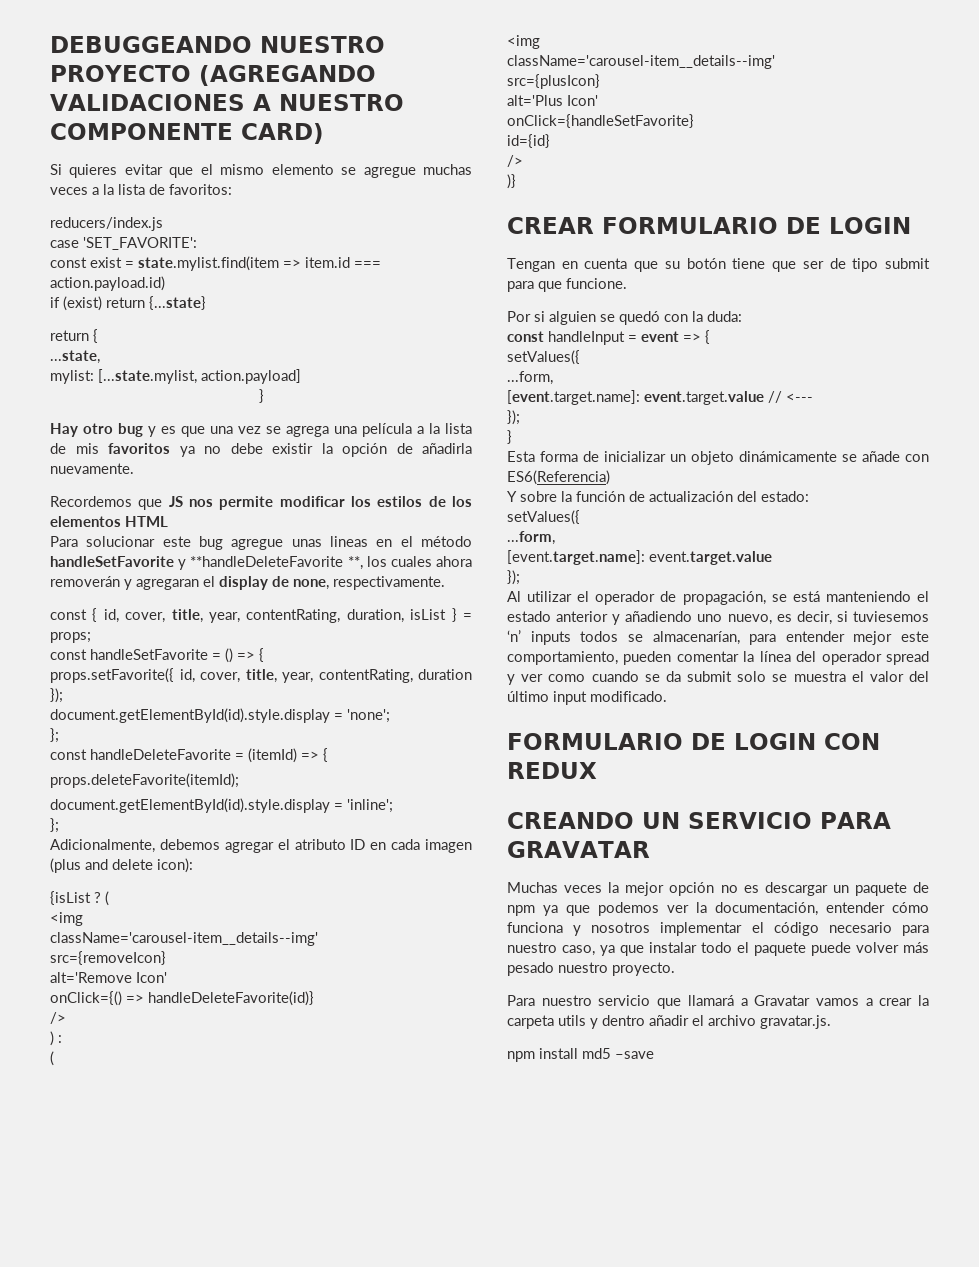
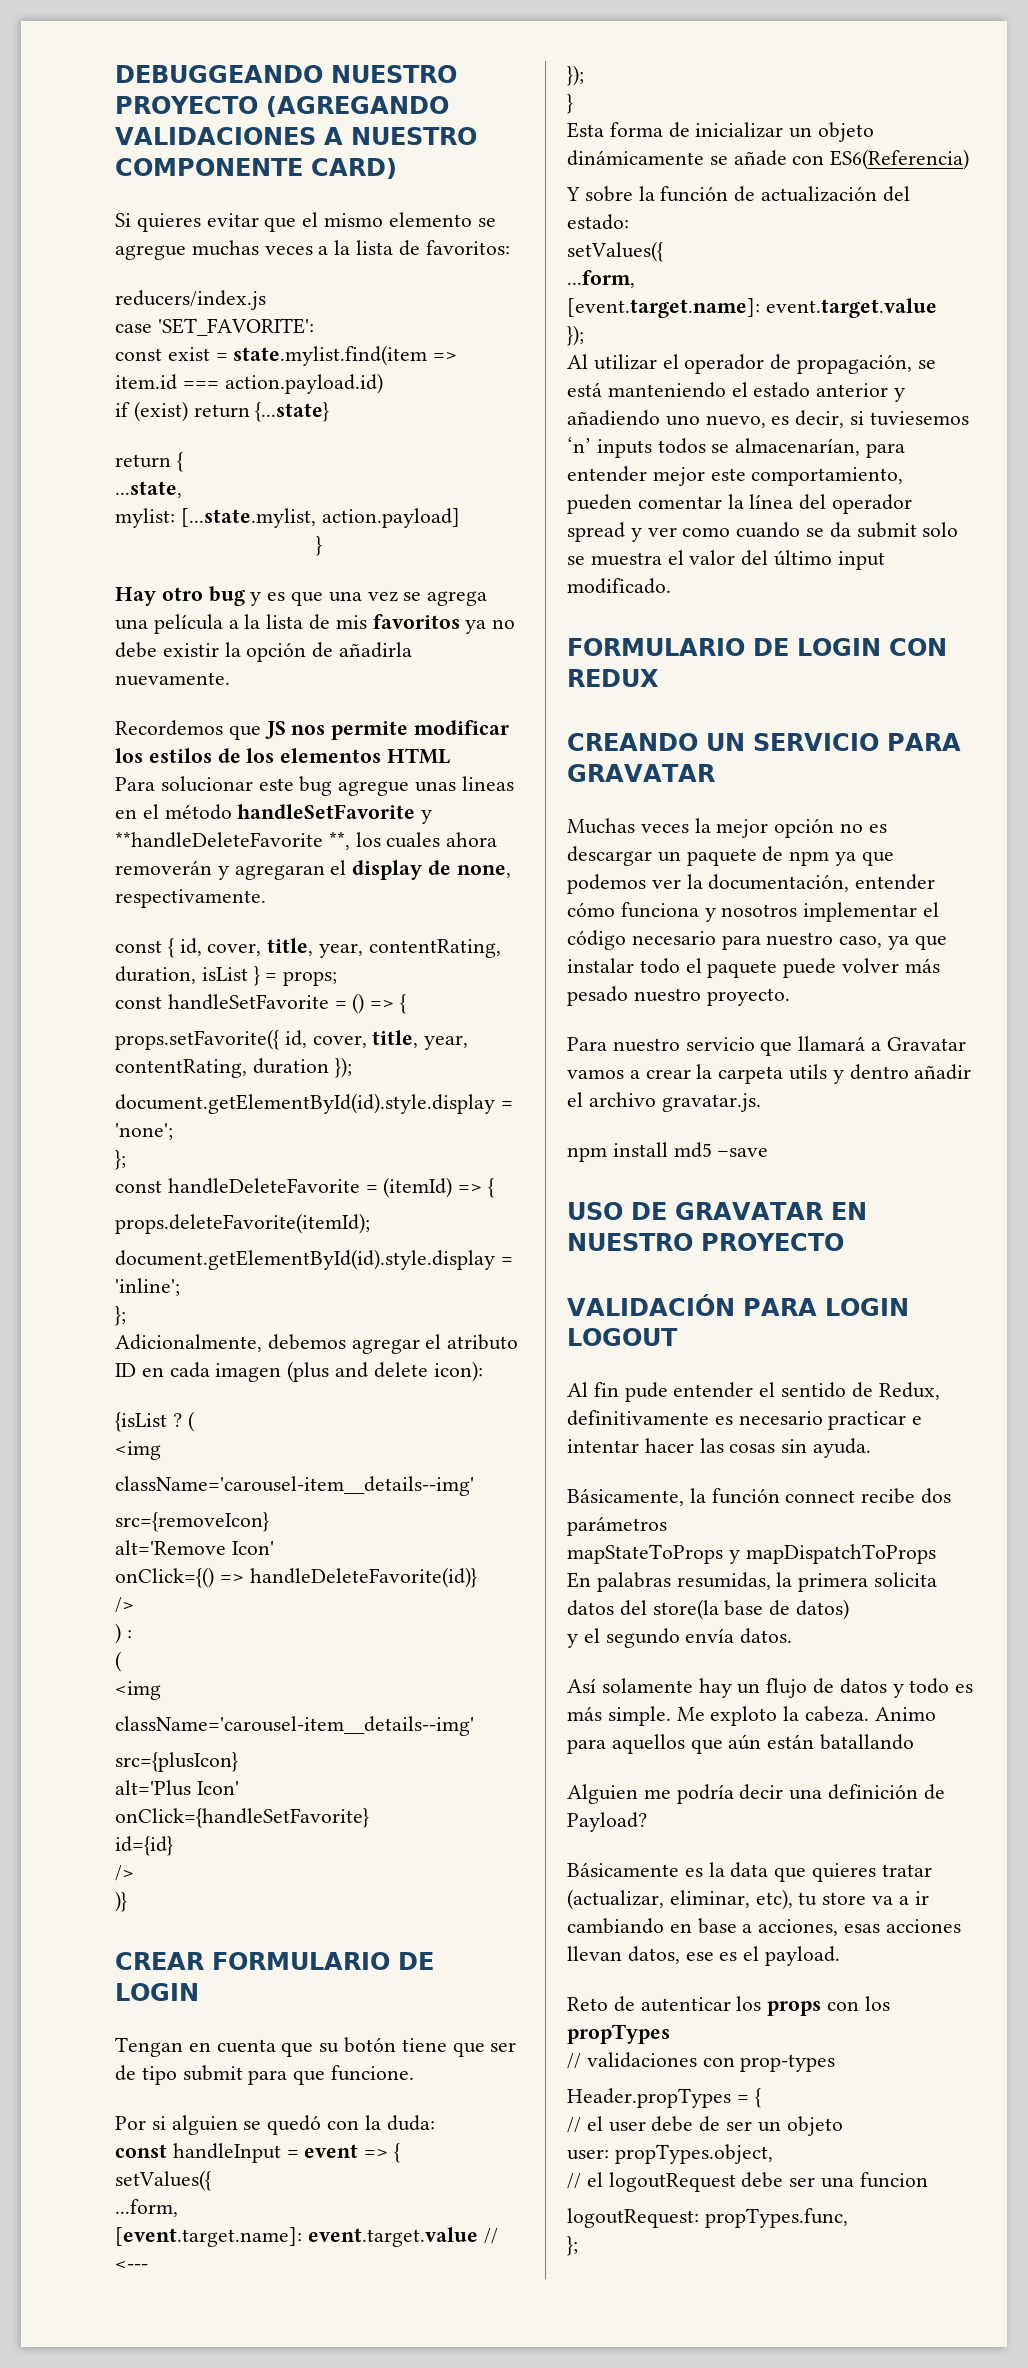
+ USO DE GRAVATAR EN NUESTRO PROYECTO
+ VALIDACIÓN PARA LOGIN LOGOUT
+ Al fin pude entender el sentido de Redux, definitivamente es necesario practicar e intentar hacer las cosas sin ayuda.
+ Básicamente, la función connect recibe dos parámetros
+ mapStateToProps y mapDispatchToProps
+ En palabras resumidas, la primera solicita datos del store(la base de datos)
+ y el segundo envía datos.
+ Así solamente hay un flujo de datos y todo es más simple. Me exploto la cabeza. Animo para aquellos que aún están batallando
+ Alguien me podría decir una definición de Payload?
+ Básicamente es la data que quieres tratar (actualizar, eliminar, etc), tu store va a ir cambiando en base a acciones, esas acciones llevan datos, ese es el payload.
+ Reto de autenticar los props con los propTypes
+ // validaciones con prop-types
+ Header.propTypes = {
+ // el user debe de ser un objeto
+ user: propTypes.object,
+ // el logoutRequest debe ser una funcion
+ logoutRequest: propTypes.func,
+ };

